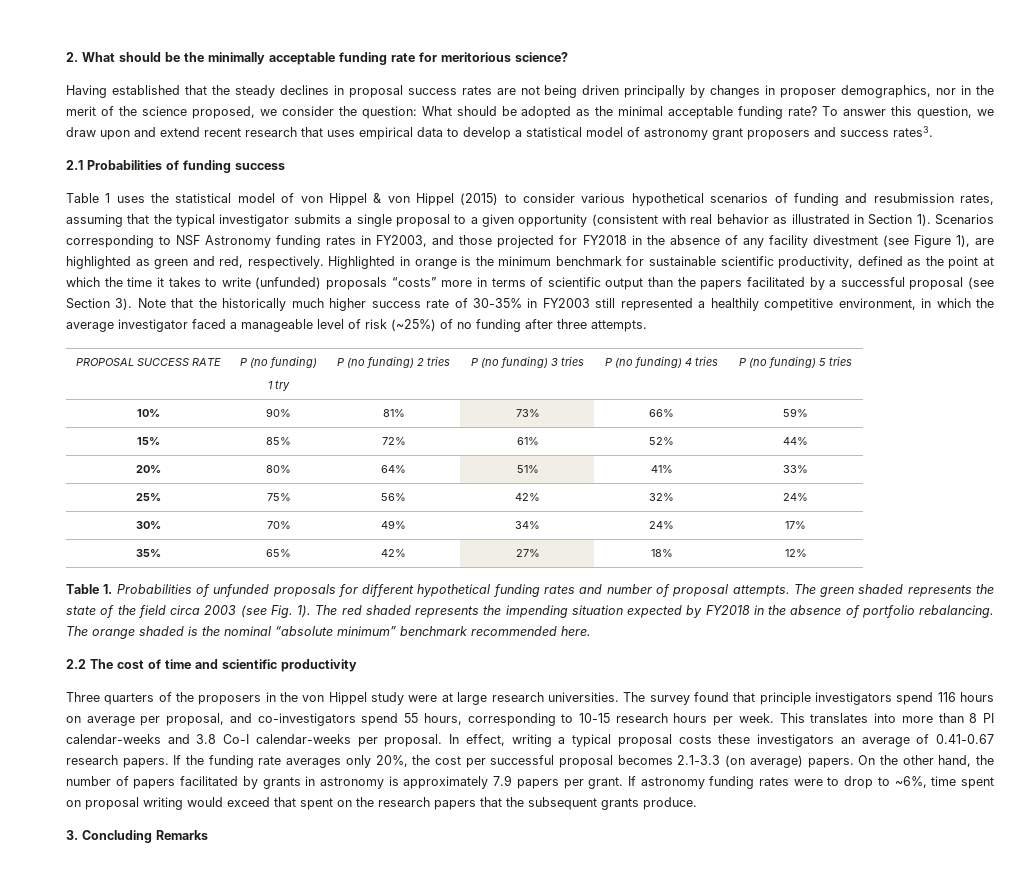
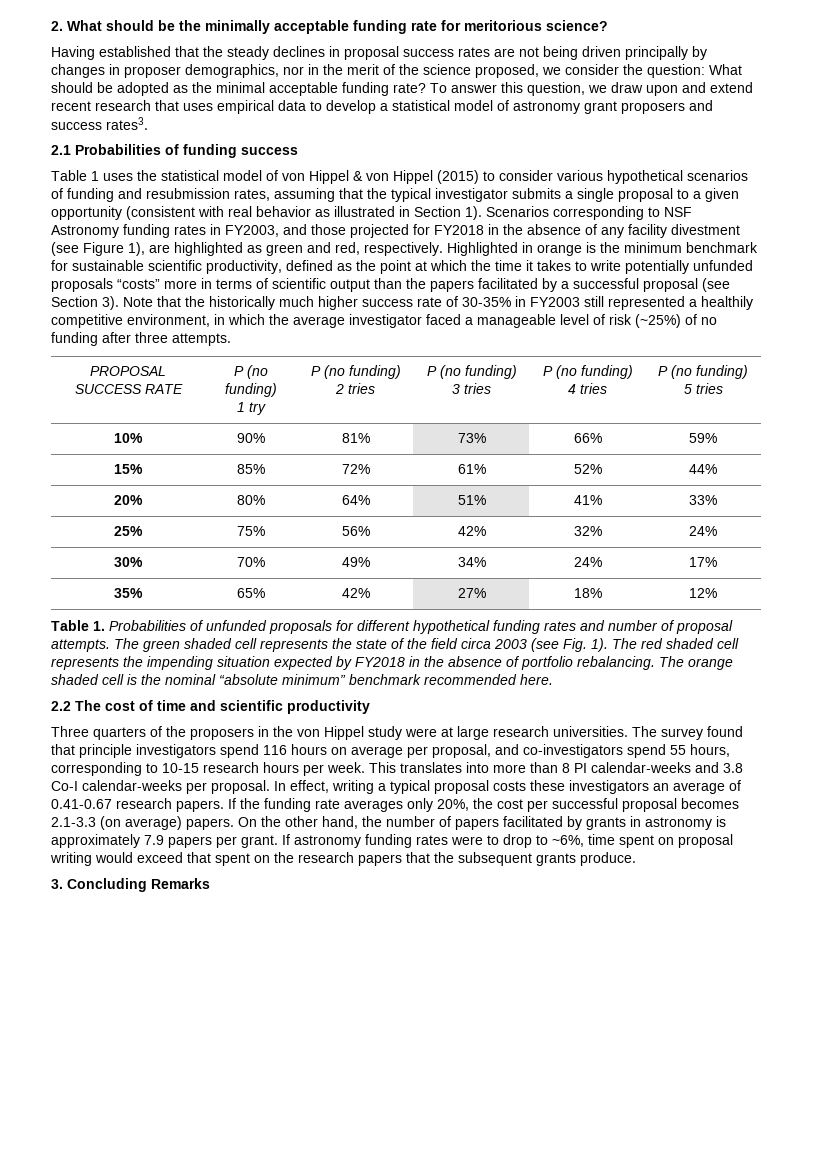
- Highlighted in orange is the minimum benchmark for sustainable scientific productivity, defined as the point at which the time it takes to write (unfunded) proposals “costs” more in terms of scientific output than the papers facilitated by a successful proposal (see Section 3).
+ Highlighted in orange is the minimum benchmark for sustainable scientific productivity, defined as the point at which the time it takes to write potentially unfunded proposals “costs” more in terms of scientific output than the papers facilitated by a successful proposal (see Section 3).
- The green shaded represents the state of the field circa 2003 (see Fig. 1).
+ The green shaded cell represents the state of the field circa 2003 (see Fig. 1).
- The red shaded represents the impending situation expected by FY2018 in the absence of portfolio rebalancing.
+ The red shaded cell represents the impending situation expected by FY2018 in the absence of portfolio rebalancing.
- The orange shaded is the nominal “absolute minimum” benchmark recommended here.
+ The orange shaded cell is the nominal “absolute minimum” benchmark recommended here.

